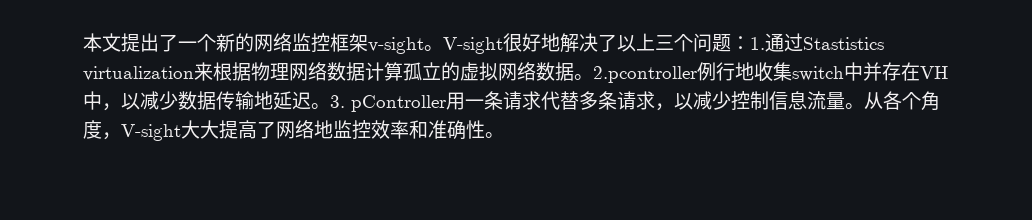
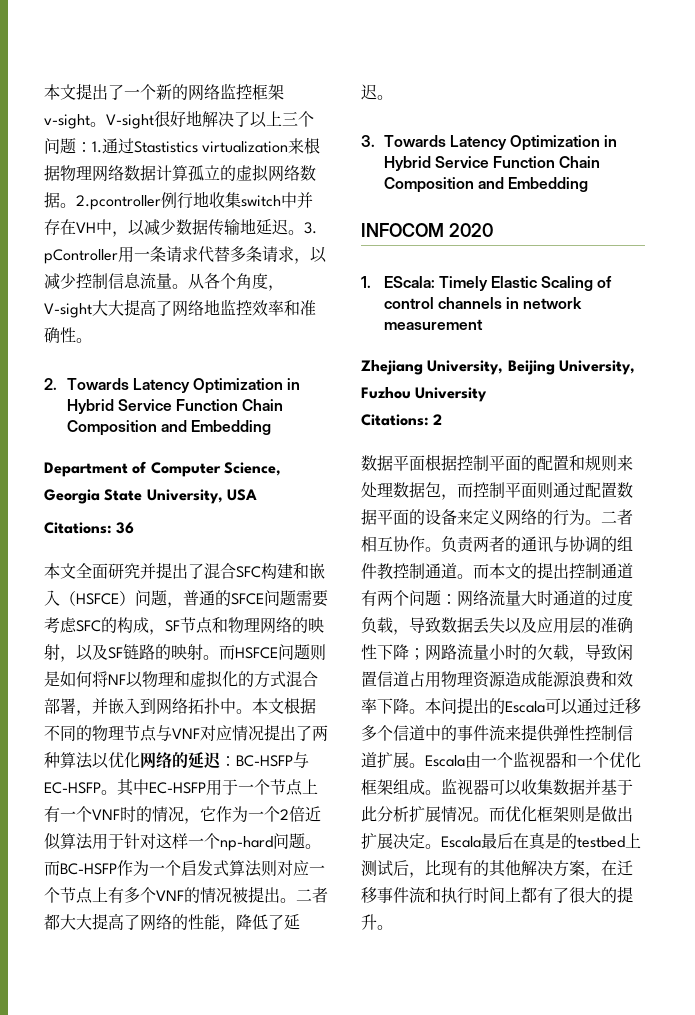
+ 2. Towards Latency Optimization in Hybrid Service Function Chain Composition and Embedding
+ Department of Computer Science, Georgia State University, USA
+ Citations: 36
+ 本文全面研究并提出了混合SFC构建和嵌入（HSFCE）问题，普通的SFCE问题需要考虑SFC的构成，SF节点和物理网络的映射，以及SF链路的映射。而HSFCE问题则是如何将NF以物理和虚拟化的方式混合部署，并嵌入到网络拓扑中。本文根据不同的物理节点与VNF对应情况提出了两种算法以优化网络的延迟：BC-HSFP与EC-HSFP。其中EC-HSFP用于一个节点上有一个VNF时的情况，它作为一个2倍近似算法用于针对这样一个np-hard问题。而BC-HSFP作为一个启发式算法则对应一个节点上有多个VNF的情况被提出。二者都大大提高了网络的性能，降低了延迟。
+ 3. Towards Latency Optimization in Hybrid Service Function Chain Composition and Embedding
+ INFOCOM 2020
+ 1. EScala: Timely Elastic Scaling of control channels in network measurement
+ Zhejiang University, Beijing University, Fuzhou University
+ Citations: 2
+ 数据平面根据控制平面的配置和规则来处理数据包，而控制平面则通过配置数据平面的设备来定义网络的行为。二者相互协作。负责两者的通讯与协调的组件教控制通道。而本文的提出控制通道有两个问题：网络流量大时通道的过度负载，导致数据丢失以及应用层的准确性下降；网路流量小时的欠载，导致闲置信道占用物理资源造成能源浪费和效率下降。本问提出的Escala可以通过迁移多个信道中的事件流来提供弹性控制信道扩展。Escala由一个监视器和一个优化框架组成。监视器可以收集数据并基于此分析扩展情况。而优化框架则是做出扩展决定。Escala最后在真是的testbed上测试后，比现有的其他解决方案，在迁移事件流和执行时间上都有了很大的提升。

